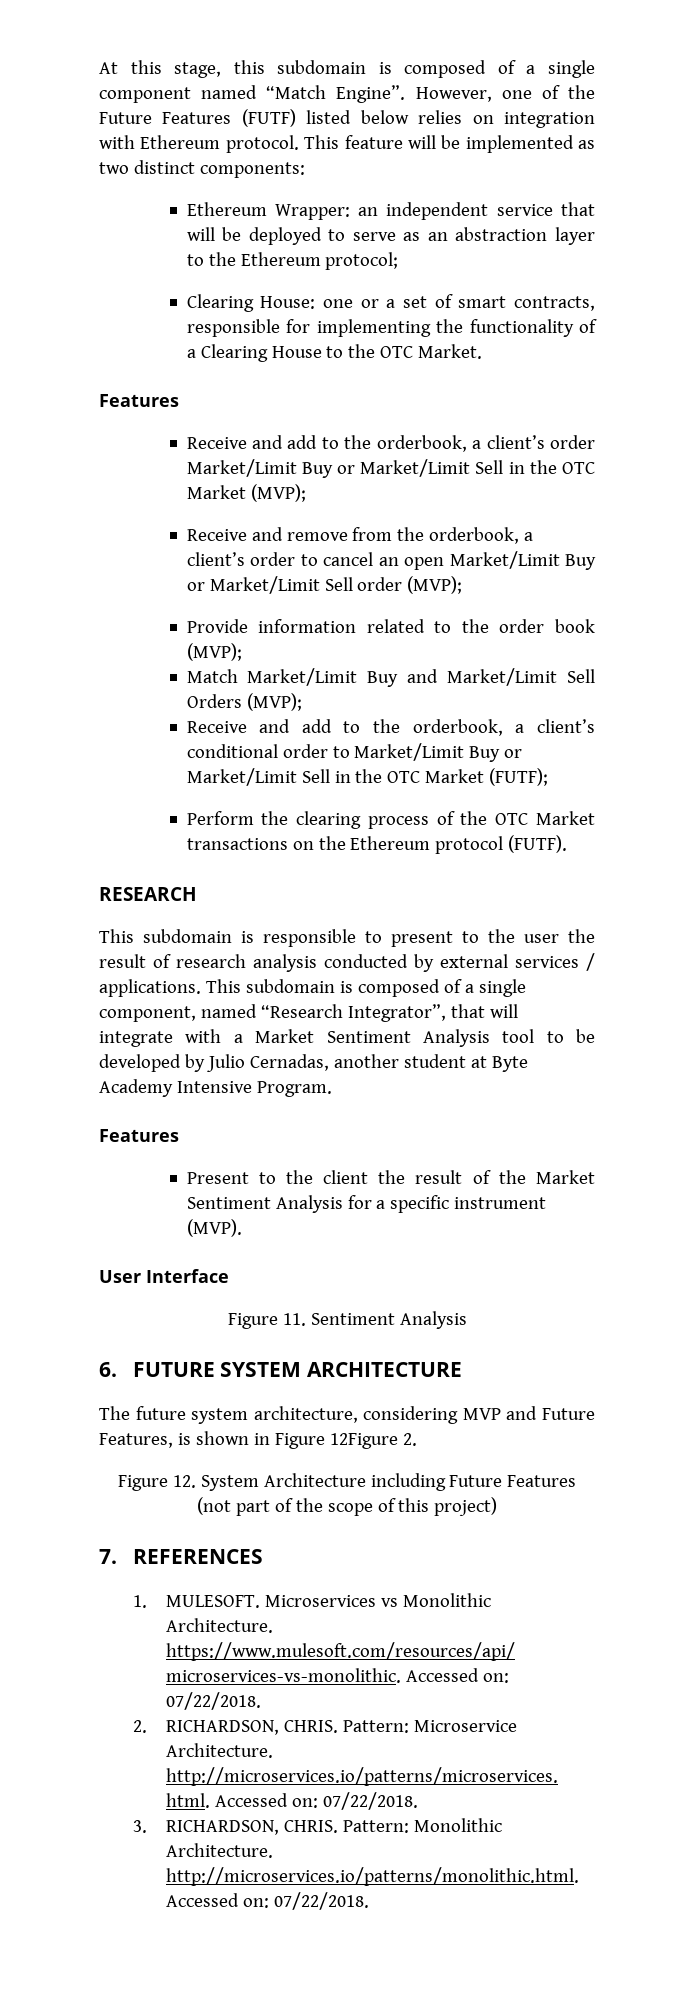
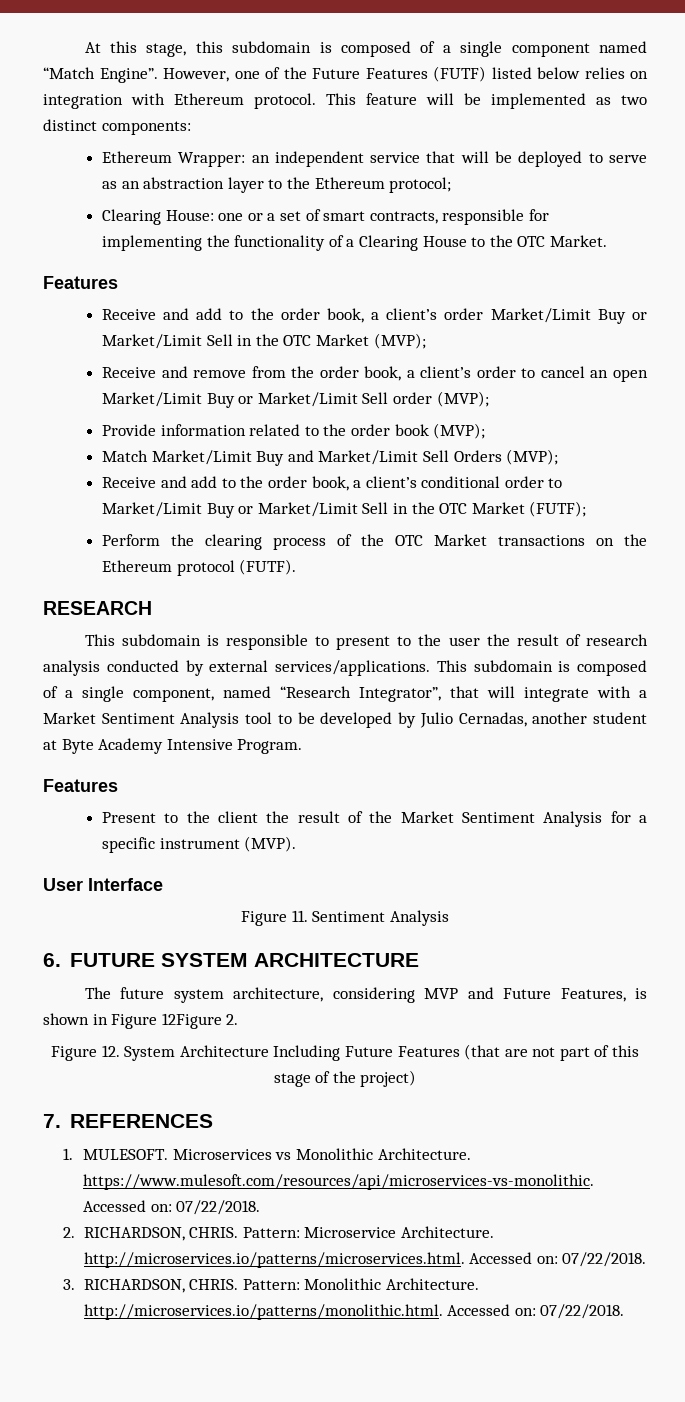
- Receive and add to the orderbook, a client’s order Market/Limit Buy or Market/Limit Sell in the OTC Market (MVP);
+ Receive and add to the order book, a client’s order Market/Limit Buy or Market/Limit Sell in the OTC Market (MVP);
- Receive and remove from the orderbook, a client’s order to cancel an open Market/Limit Buy or Market/Limit Sell order (MVP);
+ Receive and remove from the order book, a client’s order to cancel an open Market/Limit Buy or Market/Limit Sell order (MVP);
- Receive and add to the orderbook, a client’s conditional order to Market/Limit Buy or Market/Limit Sell in the OTC Market (FUTF);
+ Receive and add to the order book, a client’s conditional order to Market/Limit Buy or Market/Limit Sell in the OTC Market (FUTF);
- This subdomain is responsible to present to the user the result of research analysis conducted by external services / applications.
+ This subdomain is responsible to present to the user the result of research analysis conducted by external services/applications.
- Figure 12. System Architecture including Future Features (not part of the scope of this project)
+ Figure 12. System Architecture Including Future Features (that are not part of this stage of the project)

